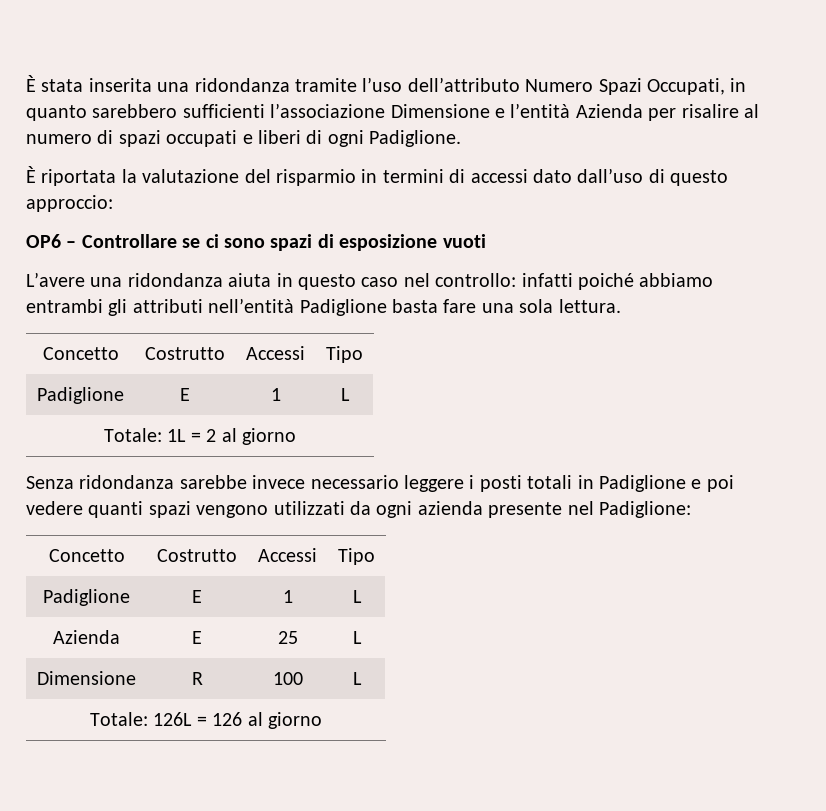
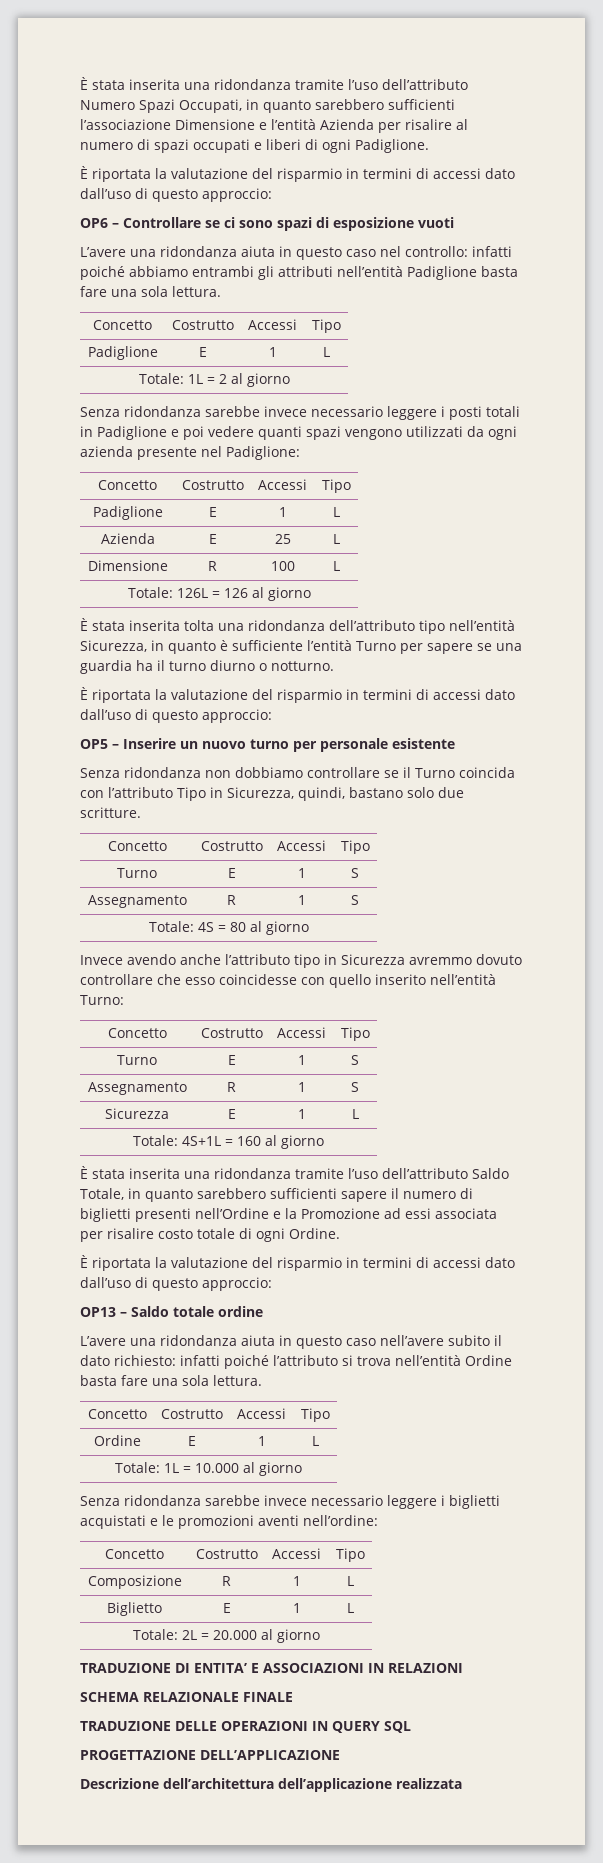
+ È stata inserita tolta una ridondanza dell’attributo tipo nell’entità Sicurezza, in quanto è sufficiente l’entità Turno per sapere se una guardia ha il turno diurno o notturno.
+ È riportata la valutazione del risparmio in termini di accessi dato dall’uso di questo approccio:
+ OP5 – Inserire un nuovo turno per personale esistente
+ Senza ridondanza non dobbiamo controllare se il Turno coincida con l’attributo Tipo in Sicurezza, quindi, bastano solo due scritture.
+ Concetto | Costrutto | Accessi | Tipo
+ Turno | E | 1 | S
+ Assegnamento | R | 1 | S
+ Totale: 4S = 80 al giorno
+ Invece avendo anche l’attributo tipo in Sicurezza avremmo dovuto controllare che esso coincidesse con quello inserito nell’entità Turno:
+ Concetto | Costrutto | Accessi | Tipo
+ Turno | E | 1 | S
+ Assegnamento | R | 1 | S
+ Sicurezza | E | 1 | L
+ Totale: 4S+1L = 160 al giorno
+ È stata inserita una ridondanza tramite l’uso dell’attributo Saldo Totale, in quanto sarebbero sufficienti sapere il numero di biglietti presenti nell’Ordine e la Promozione ad essi associata per risalire costo totale di ogni Ordine.
+ È riportata la valutazione del risparmio in termini di accessi dato dall’uso di questo approccio:
+ OP13 – Saldo totale ordine
+ L’avere una ridondanza aiuta in questo caso nell’avere subito il dato richiesto: infatti poiché l’attributo si trova nell’entità Ordine basta fare una sola lettura.
+ Concetto | Costrutto | Accessi | Tipo
+ Ordine | E | 1 | L
+ Totale: 1L = 10.000 al giorno
+ Senza ridondanza sarebbe invece necessario leggere i biglietti acquistati e le promozioni aventi nell’ordine:
+ Concetto | Costrutto | Accessi | Tipo
+ Composizione | R | 1 | L
+ Biglietto | E | 1 | L
+ Totale: 2L = 20.000 al giorno
+ TRADUZIONE DI ENTITA’ E ASSOCIAZIONI IN RELAZIONI
+ SCHEMA RELAZIONALE FINALE
+ TRADUZIONE DELLE OPERAZIONI IN QUERY SQL
+ PROGETTAZIONE DELL’APPLICAZIONE
+ Descrizione dell’architettura dell’applicazione realizzata

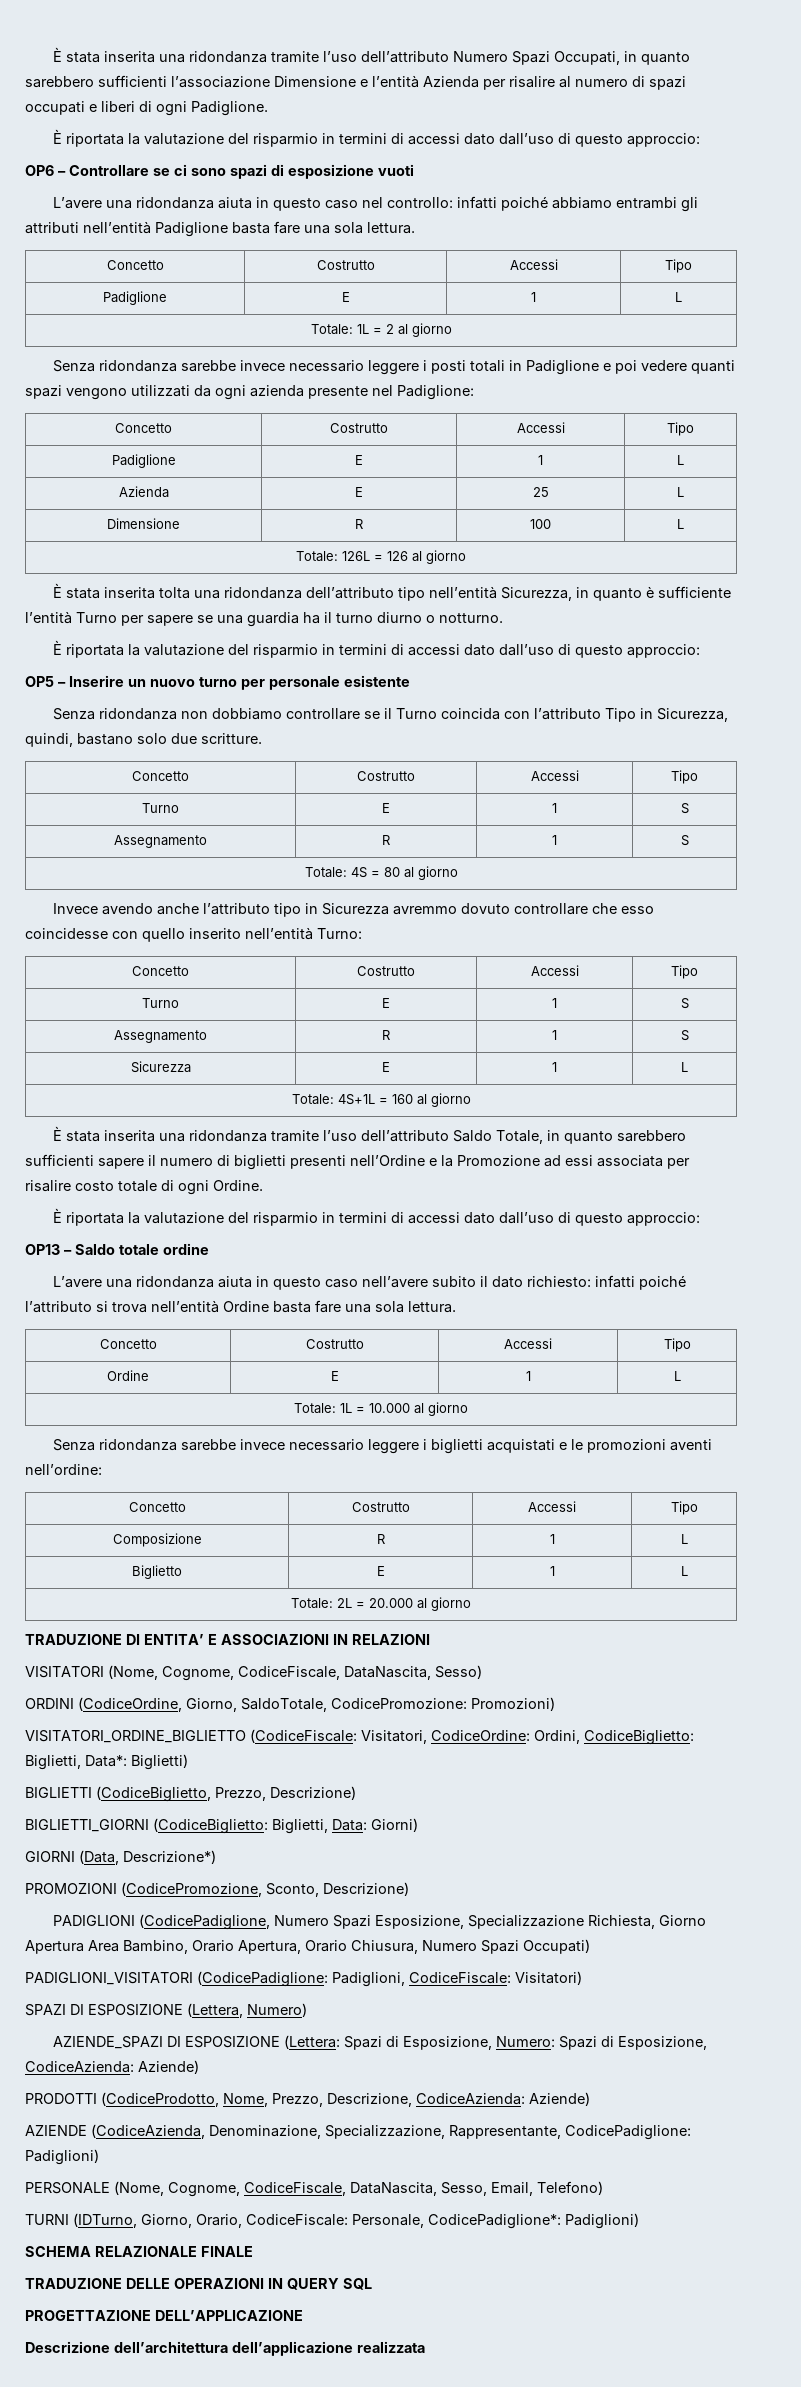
+ VISITATORI (Nome, Cognome, CodiceFiscale, DataNascita, Sesso)
+ ORDINI (CodiceOrdine, Giorno, SaldoTotale, CodicePromozione: Promozioni)
+ VISITATORI_ORDINE_BIGLIETTO (CodiceFiscale: Visitatori, CodiceOrdine: Ordini, CodiceBiglietto: Biglietti, Data*: Biglietti)
+ BIGLIETTI (CodiceBiglietto, Prezzo, Descrizione)
+ BIGLIETTI_GIORNI (CodiceBiglietto: Biglietti, Data: Giorni)
+ GIORNI (Data, Descrizione*)
+ PROMOZIONI (CodicePromozione, Sconto, Descrizione)
+ PADIGLIONI (CodicePadiglione, Numero Spazi Esposizione, Specializzazione Richiesta, Giorno Apertura Area Bambino, Orario Apertura, Orario Chiusura, Numero Spazi Occupati)
+ PADIGLIONI_VISITATORI (CodicePadiglione: Padiglioni, CodiceFiscale: Visitatori)
+ SPAZI DI ESPOSIZIONE (Lettera, Numero)
+ AZIENDE_SPAZI DI ESPOSIZIONE (Lettera: Spazi di Esposizione, Numero: Spazi di Esposizione, CodiceAzienda: Aziende)
+ PRODOTTI (CodiceProdotto, Nome, Prezzo, Descrizione, CodiceAzienda: Aziende)
+ AZIENDE (CodiceAzienda, Denominazione, Specializzazione, Rappresentante, CodicePadiglione: Padiglioni)
+ PERSONALE (Nome, Cognome, CodiceFiscale, DataNascita, Sesso, Email, Telefono)
+ TURNI (IDTurno, Giorno, Orario, CodiceFiscale: Personale, CodicePadiglione*: Padiglioni)

